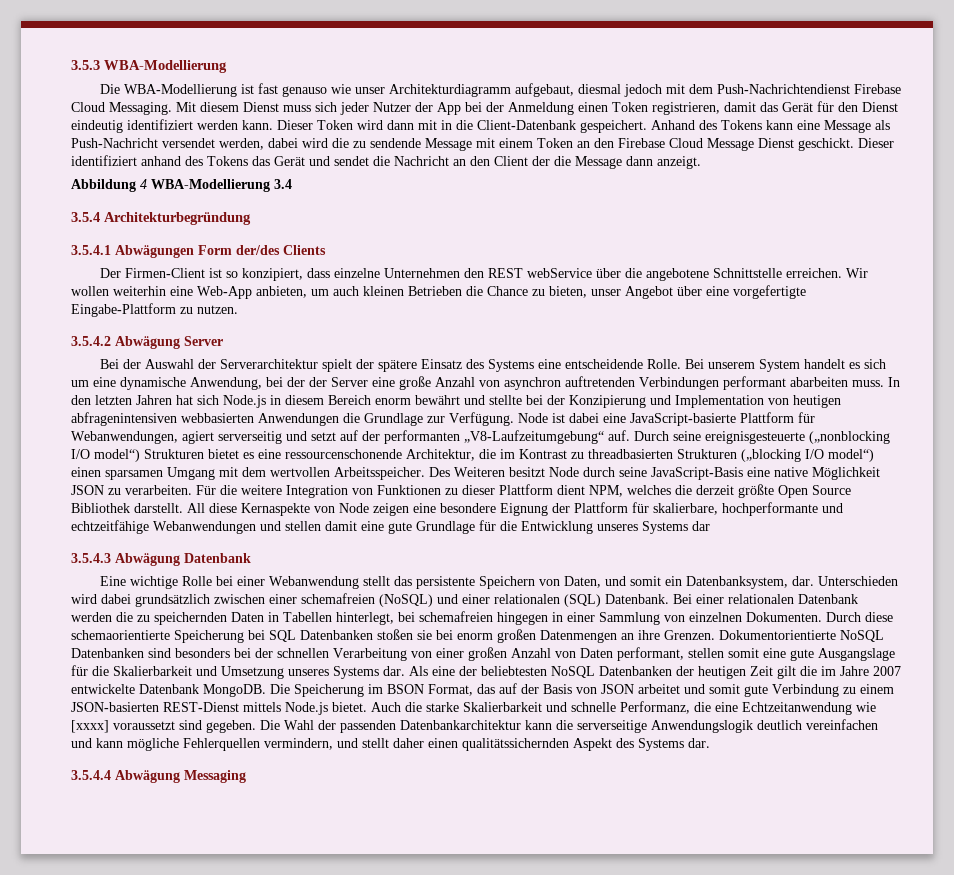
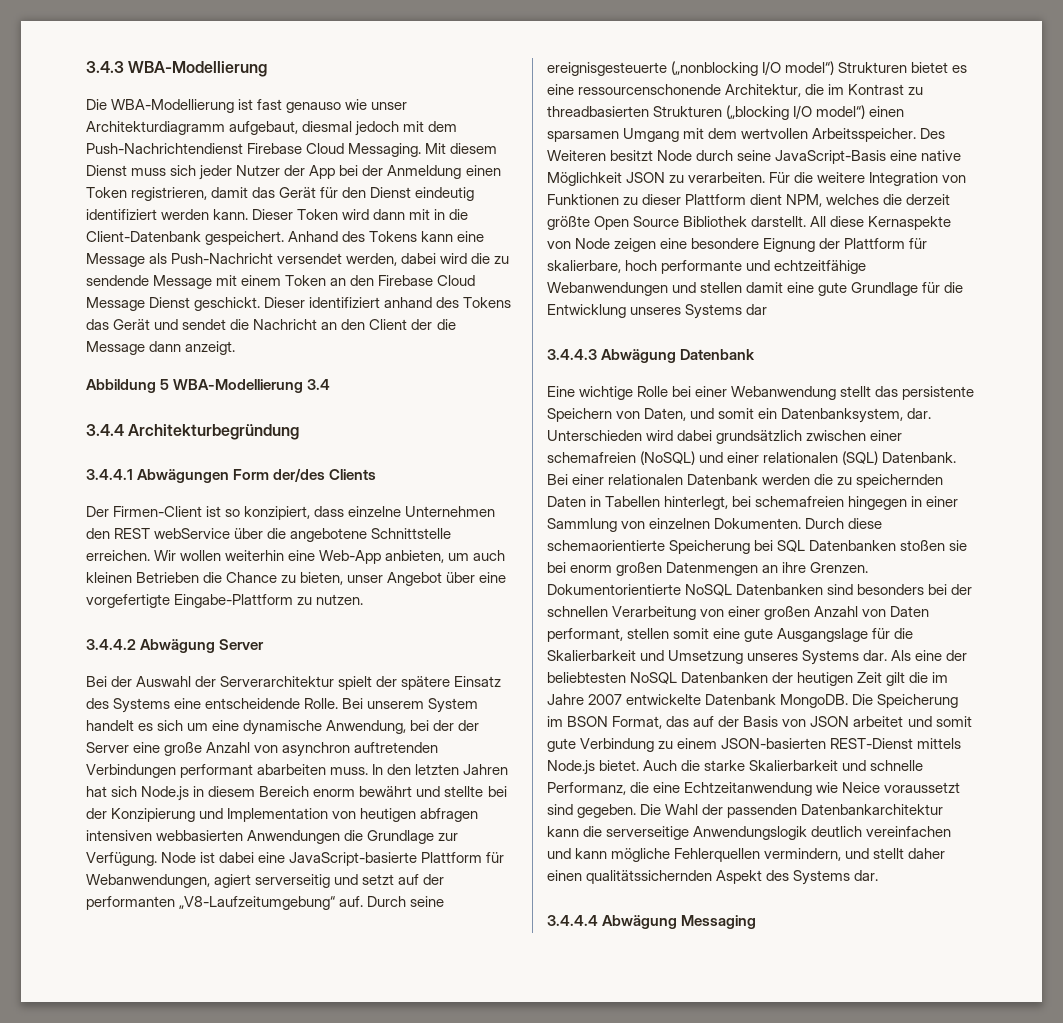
- 3.5.3 WBA-Modellierung
+ 3.4.3 WBA-Modellierung
- Abbildung 4 WBA-Modellierung 3.4
+ Abbildung 5 WBA-Modellierung 3.4
- 3.5.4 Architekturbegründung
+ 3.4.4 Architekturbegründung
- 3.5.4.1 Abwägungen Form der/des Clients
+ 3.4.4.1 Abwägungen Form der/des Clients
- 3.5.4.2 Abwägung Server
+ 3.4.4.2 Abwägung Server
- In den letzten Jahren hat sich Node.js in diesem Bereich enorm bewährt und stellte bei der Konzipierung und Implementation von heutigen abfragenintensiven webbasierten Anwendungen die Grundlage zur Verfügung.
+ In den letzten Jahren hat sich Node.js in diesem Bereich enorm bewährt und stellte bei der Konzipierung und Implementation von heutigen abfragen intensiven webbasierten Anwendungen die Grundlage zur Verfügung.
- All diese Kernaspekte von Node zeigen eine besondere Eignung der Plattform für skalierbare, hochperformante und echtzeitfähige Webanwendungen und stellen damit eine gute Grundlage für die Entwicklung unseres Systems dar
+ All diese Kernaspekte von Node zeigen eine besondere Eignung der Plattform für skalierbare, hoch performante und echtzeitfähige Webanwendungen und stellen damit eine gute Grundlage für die Entwicklung unseres Systems dar
- 3.5.4.3 Abwägung Datenbank
+ 3.4.4.3 Abwägung Datenbank
- Auch die starke Skalierbarkeit und schnelle Performanz, die eine Echtzeitanwendung wie [xxxx] voraussetzt sind gegeben.
+ Auch die starke Skalierbarkeit und schnelle Performanz, die eine Echtzeitanwendung wie Neice voraussetzt sind gegeben.
- 3.5.4.4 Abwägung Messaging
+ 3.4.4.4 Abwägung Messaging

